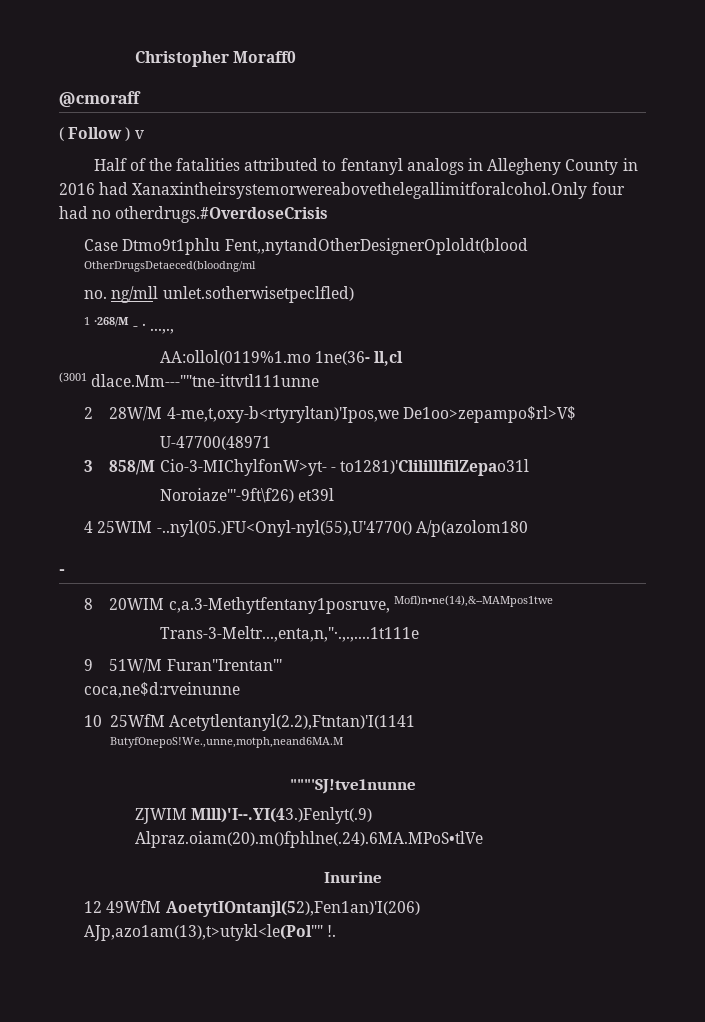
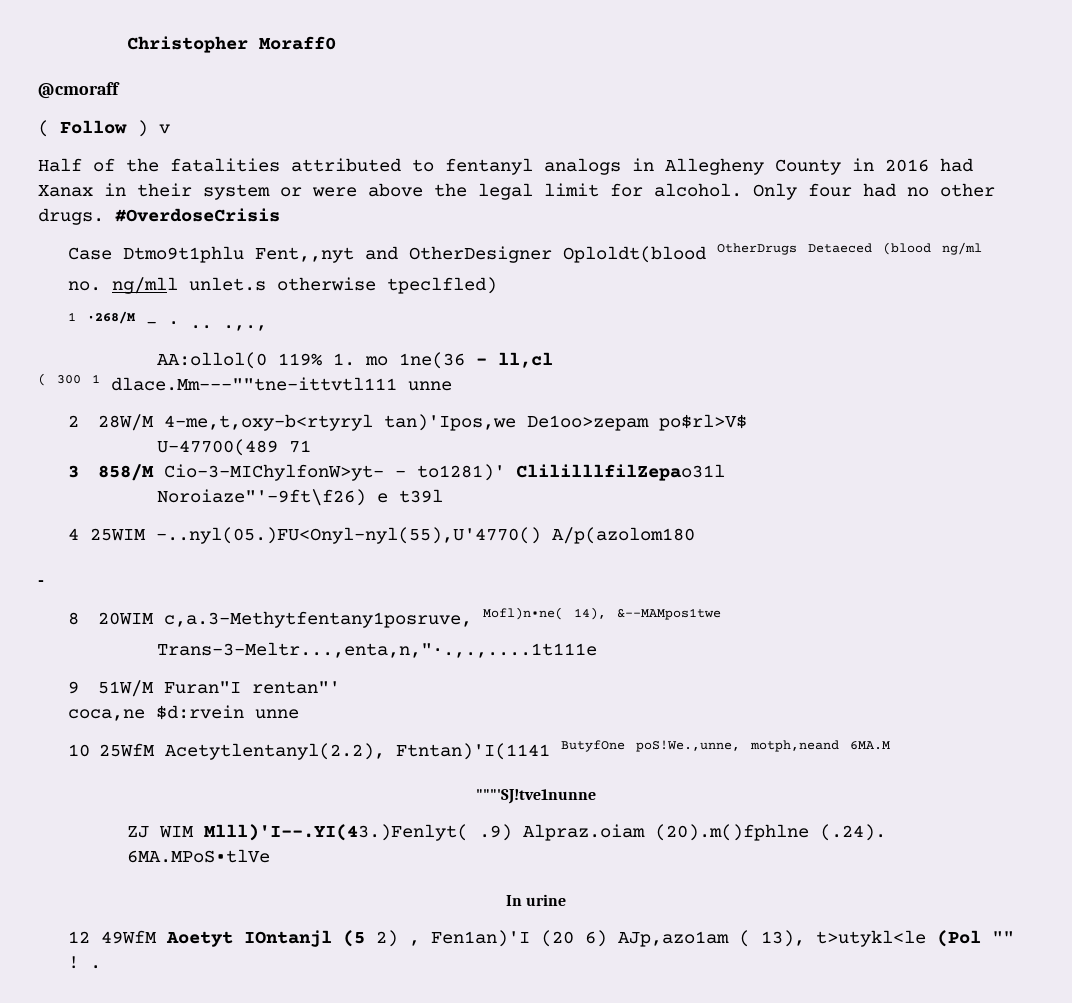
- Half of the fatalities attributed to fentanyl analogs in Allegheny County in 2016 had Xanaxintheirsystemorwereabovethelegallimitforalcohol.Only four had no otherdrugs.#OverdoseCrisis
- Case Dtmo9t1phlu Fent,,nytandOtherDesignerOploldt(blood OtherDrugsDetaeced(bloodng/ml
+ Half of the fatalities attributed to fentanyl analogs in Allegheny County in 2016 had Xanax in their system or were above the legal limit for alcohol. Only four had no other drugs. #OverdoseCrisis
+ Case Dtmo9t1phlu Fent,,nyt and OtherDesigner Oploldt(blood OtherDrugs Detaeced (blood ng/ml
- no. ng/mll unlet.sotherwisetpeclfled)
+ no. ng/mll unlet.s otherwise tpeclfled)
- 1 ·268/M - · ...,.,
- AA:ollol(0119%1.mo 1ne(36- ll,cl
- (3001 dlace.Mm---""tne-ittvtl111unne
- 2 28W/M 4-me,t,oxy-b<rtyryltan)'Ipos,we De1oo>zepampo$rl>V$
- U-47700(48971
+ 1 ·268/M - · .. .,.,
+ AA:ollol(0 119% 1. mo 1ne(36 - ll,cl
+ ( 300 1 dlace.Mm---""tne-ittvtl111 unne
+ 2 28W/M 4-me,t,oxy-b<rtyryl tan)'Ipos,we De1oo>zepam po$rl>V$
+ U-47700(489 71
- 3 858/M Cio-3-MIChylfonW>yt- - to1281)'ClililllfilZepao31l
+ 3 858/M Cio-3-MIChylfonW>yt- - to1281)' ClililllfilZepao31l
- Noroiaze"'-9ft\f26) et39l
+ Noroiaze"'-9ft\f26) e t39l
- 8 20WIM c,a.3-Methytfentany1posruve, Mofl)n•ne(14),&--MAMpos1twe
+ 8 20WIM c,a.3-Methytfentany1posruve, Mofl)n•ne( 14), &--MAMpos1twe
- 9 51W/M Furan"Irentan"'
- coca,ne$d:rveinunne
- 10 25WfM Acetytlentanyl(2.2),Ftntan)'I(1141 ButyfOnepoS!We.,unne,motph,neand6MA.M
+ 9 51W/M Furan"I rentan"'
+ coca,ne $d:rvein unne
+ 10 25WfM Acetytlentanyl(2.2), Ftntan)'I(1141 ButyfOne poS!We.,unne, motph,neand 6MA.M
  """'SJ!tve1nunne
- ZJWIM Mlll)'I--.YI(43.)Fenlyt(.9) Alpraz.oiam(20).m()fphlne(.24).6MA.MPoS•tlVe
- Inurine
- 12 49WfM AoetytIOntanjl(52),Fen1an)'I(206) AJp,azo1am(13),t>utykl<le(Pol"" !.
+ ZJ WIM Mlll)'I--.YI(43.)Fenlyt( .9) Alpraz.oiam (20).m()fphlne (.24). 6MA.MPoS•tlVe
+ In urine
+ 12 49WfM Aoetyt IOntanjl (5 2) , Fen1an)'I (20 6) AJp,azo1am ( 13), t>utykl<le (Pol "" ! .

